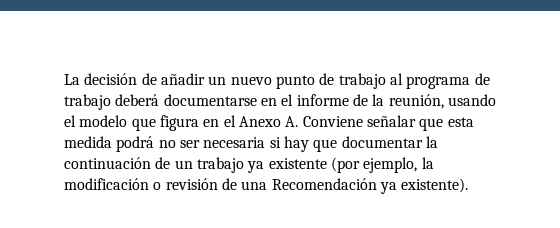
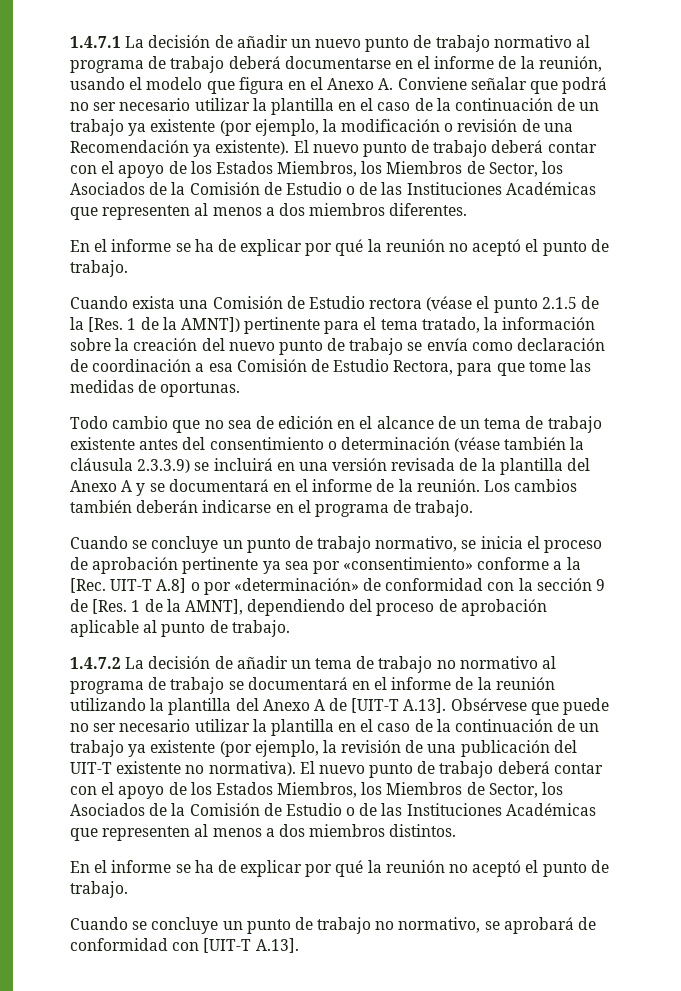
- La decisión de añadir un nuevo punto de trabajo al programa de trabajo deberá documentarse en el informe de la reunión, usando el modelo que figura en el Anexo A. Conviene señalar que esta medida podrá no ser necesaria si hay que documentar la continuación de un trabajo ya existente (por ejemplo, la modificación o revisión de una Recomendación ya existente).
+ 1.4.7.1 La decisión de añadir un nuevo punto de trabajo normativo al programa de trabajo deberá documentarse en el informe de la reunión, usando el modelo que figura en el Anexo A. Conviene señalar que podrá no ser necesario utilizar la plantilla en el caso de la continuación de un trabajo ya existente (por ejemplo, la modificación o revisión de una Recomendación ya existente).
+ El nuevo punto de trabajo deberá contar con el apoyo de los Estados Miembros, los Miembros de Sector, los Asociados de la Comisión de Estudio o de las Instituciones Académicas que representen al menos a dos miembros diferentes.
+ En el informe se ha de explicar por qué la reunión no aceptó el punto de trabajo.
+ Cuando exista una Comisión de Estudio rectora (véase el punto 2.1.5 de la [Res. 1 de la AMNT]) pertinente para el tema tratado, la información sobre la creación del nuevo punto de trabajo se envía como declaración de coordinación a esa Comisión de Estudio Rectora, para que tome las medidas de oportunas.
+ Todo cambio que no sea de edición en el alcance de un tema de trabajo existente antes del consentimiento o determinación (véase también la cláusula 2.3.3.9) se incluirá en una versión revisada de la plantilla del Anexo A y se documentará en el informe de la reunión. Los cambios también deberán indicarse en el programa de trabajo.
+ Cuando se concluye un punto de trabajo normativo, se inicia el proceso de aprobación pertinente ya sea por «consentimiento» conforme a la [Rec. UIT-T A.8] o por «determinación» de conformidad con la sección 9 de [Res. 1 de la AMNT], dependiendo del proceso de aprobación aplicable al punto de trabajo.
+ 1.4.7.2 La decisión de añadir un tema de trabajo no normativo al programa de trabajo se documentará en el informe de la reunión utilizando la plantilla del Anexo A de [UIT-T A.13]. Obsérvese que puede no ser necesario utilizar la plantilla en el caso de la continuación de un trabajo ya existente (por ejemplo, la revisión de una publicación del UIT-T existente no normativa). El nuevo punto de trabajo deberá contar con el apoyo de los Estados Miembros, los Miembros de Sector, los Asociados de la Comisión de Estudio o de las Instituciones Académicas que representen al menos a dos miembros distintos.
+ En el informe se ha de explicar por qué la reunión no aceptó el punto de trabajo.
+ Cuando se concluye un punto de trabajo no normativo, se aprobará de conformidad con [UIT-T A.13].

